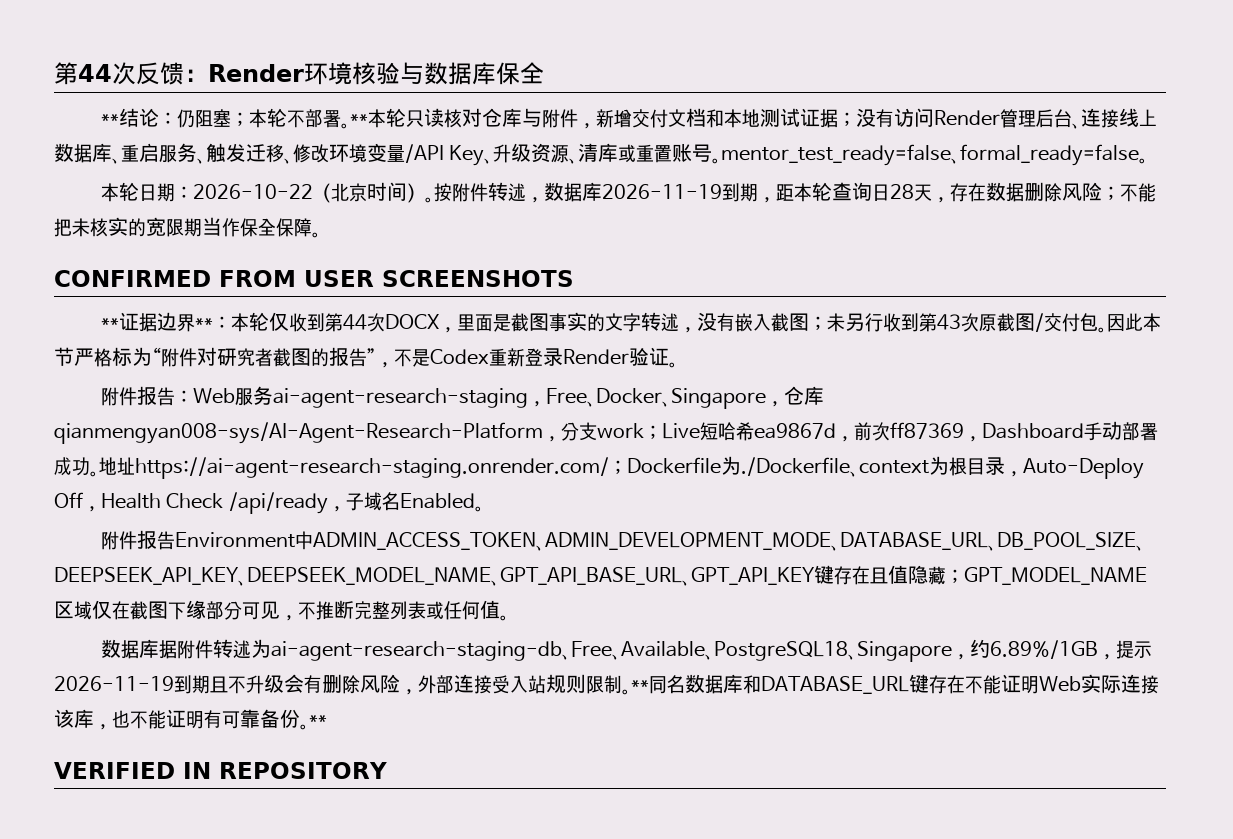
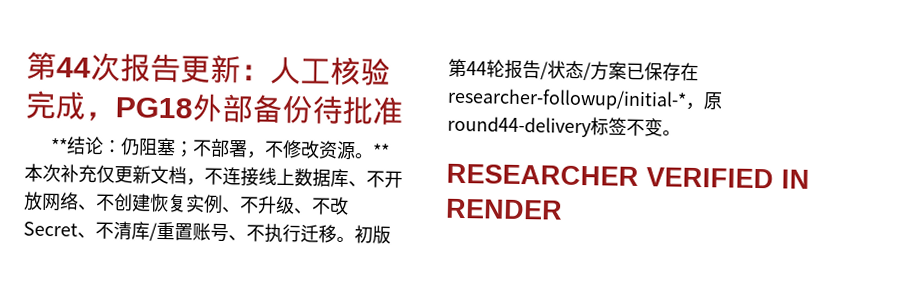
- 第44次反馈：Render环境核验与数据库保全
+ 第44次报告更新：人工核验完成，PG18外部备份待批准
- **结论：仍阻塞；本轮不部署。**本轮只读核对仓库与附件，新增交付文档和本地测试证据；没有访问Render管理后台、连接线上数据库、重启服务、触发迁移、修改环境变量/API Key、升级资源、清库或重置账号。mentor_test_ready=false、formal_ready=false。
- 本轮日期：2026-10-22（北京时间）。按附件转述，数据库2026-11-19到期，距本轮查询日28天，存在数据删除风险；不能把未核实的宽限期当作保全保障。
- CONFIRMED FROM USER SCREENSHOTS
- **证据边界**：本轮仅收到第44次DOCX，里面是截图事实的文字转述，没有嵌入截图；未另行收到第43次原截图/交付包。因此本节严格标为“附件对研究者截图的报告”，不是Codex重新登录Render验证。
- 附件报告：Web服务ai-agent-research-staging，Free、Docker、Singapore，仓库qianmengyan008-sys/AI-Agent-Research-Platform，分支work；Live短哈希ea9867d，前次ff87369，Dashboard手动部署成功。地址https://ai-agent-research-staging.onrender.com/；Dockerfile为./Dockerfile、context为根目录，Auto-Deploy Off，Health Check /api/ready，子域名Enabled。
- 附件报告Environment中ADMIN_ACCESS_TOKEN、ADMIN_DEVELOPMENT_MODE、DATABASE_URL、DB_POOL_SIZE、DEEPSEEK_API_KEY、DEEPSEEK_MODEL_NAME、GPT_API_BASE_URL、GPT_API_KEY键存在且值隐藏；GPT_MODEL_NAME区域仅在截图下缘部分可见，不推断完整列表或任何值。
- 数据库据附件转述为ai-agent-research-staging-db、Free、Available、PostgreSQL18、Singapore，约6.89%/1GB，提示2026-11-19到期且不升级会有删除风险，外部连接受入站规则限制。**同名数据库和DATABASE_URL键存在不能证明Web实际连接该库，也不能证明有可靠备份。**
- VERIFIED IN REPOSITORY
+ **结论：仍阻塞；不部署，不修改资源。**本次补充仅更新文档，不连接线上数据库、不开放网络、不创建恢复实例、不升级、不改Secret、不清库/重置账号、不执行迁移。初版第44轮报告/状态/方案已保存在researcher-followup/initial-*，原round44-delivery标签不变。
+ RESEARCHER VERIFIED IN RENDER

